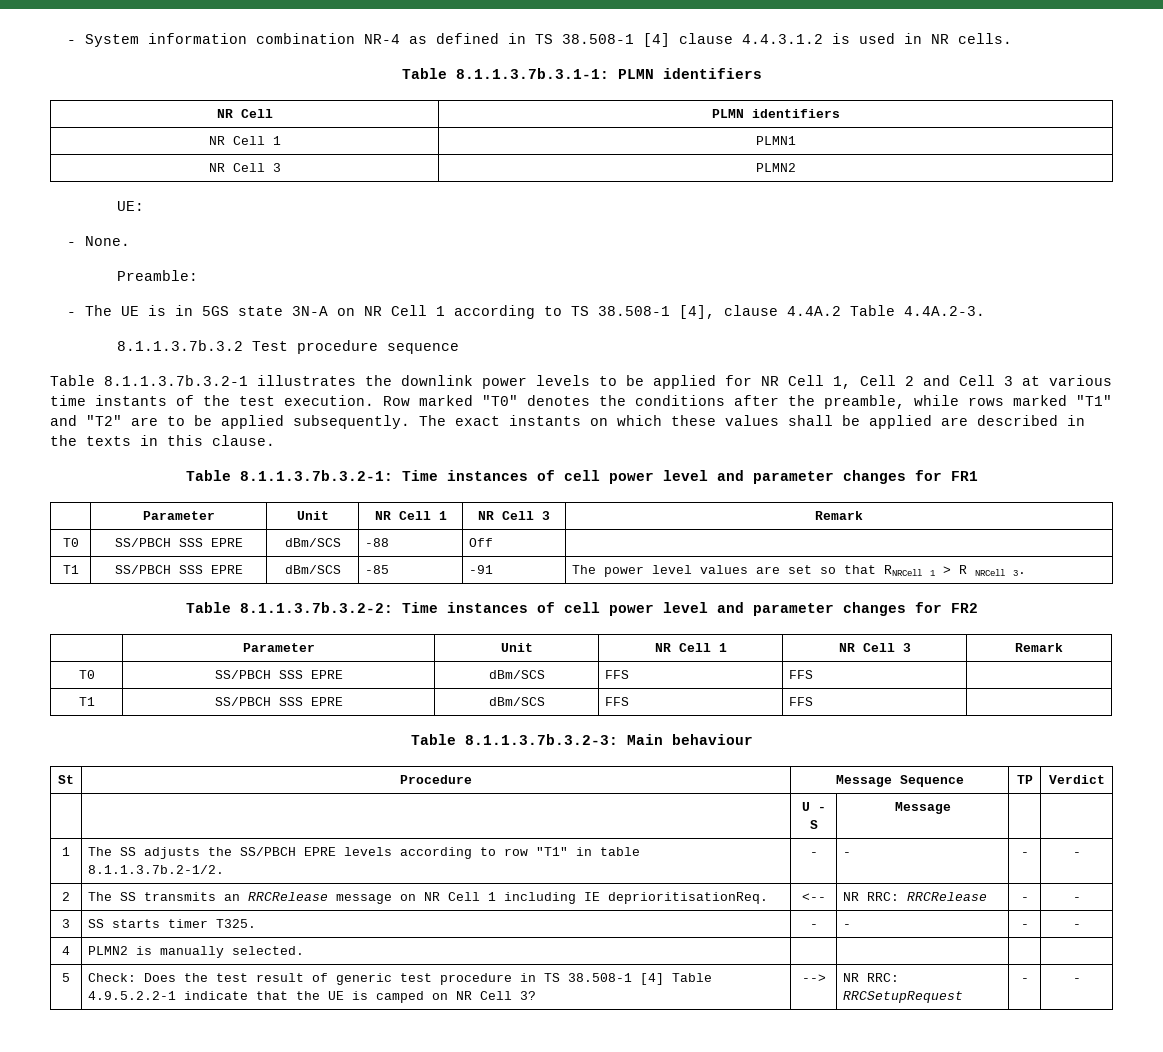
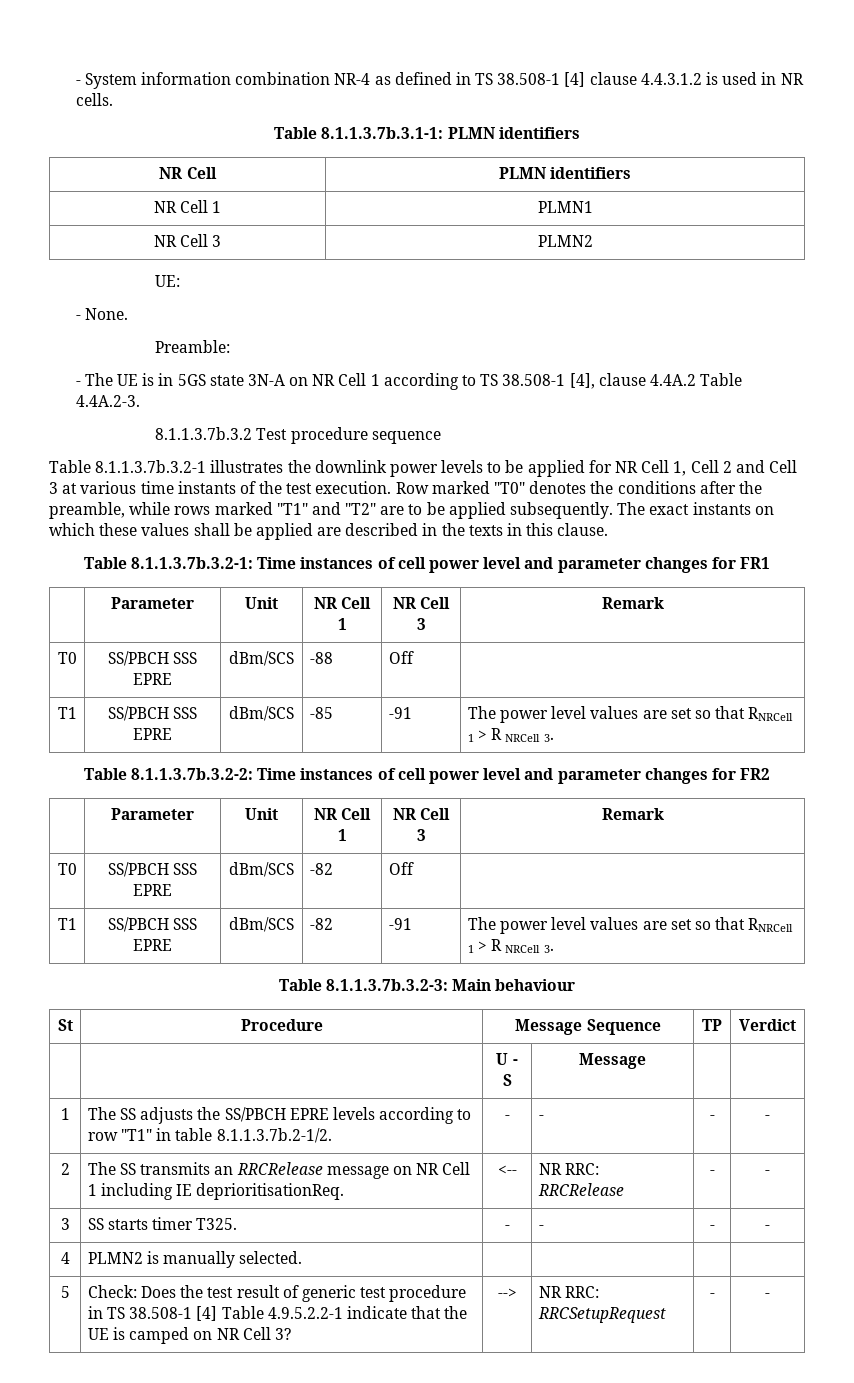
- T0 | SS/PBCH SSS EPRE | dBm/SCS | FFS | FFS |
- T1 | SS/PBCH SSS EPRE | dBm/SCS | FFS | FFS |
+ T0 | SS/PBCH SSS EPRE | dBm/SCS | -82 | Off |
+ T1 | SS/PBCH SSS EPRE | dBm/SCS | -82 | -91 | The power level values are set so that RNRCell 1 > R NRCell 3.

